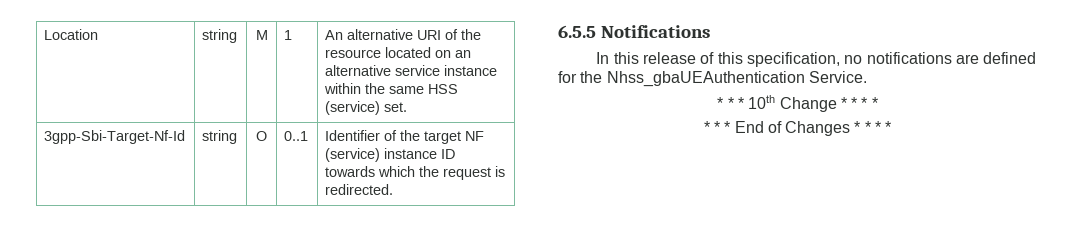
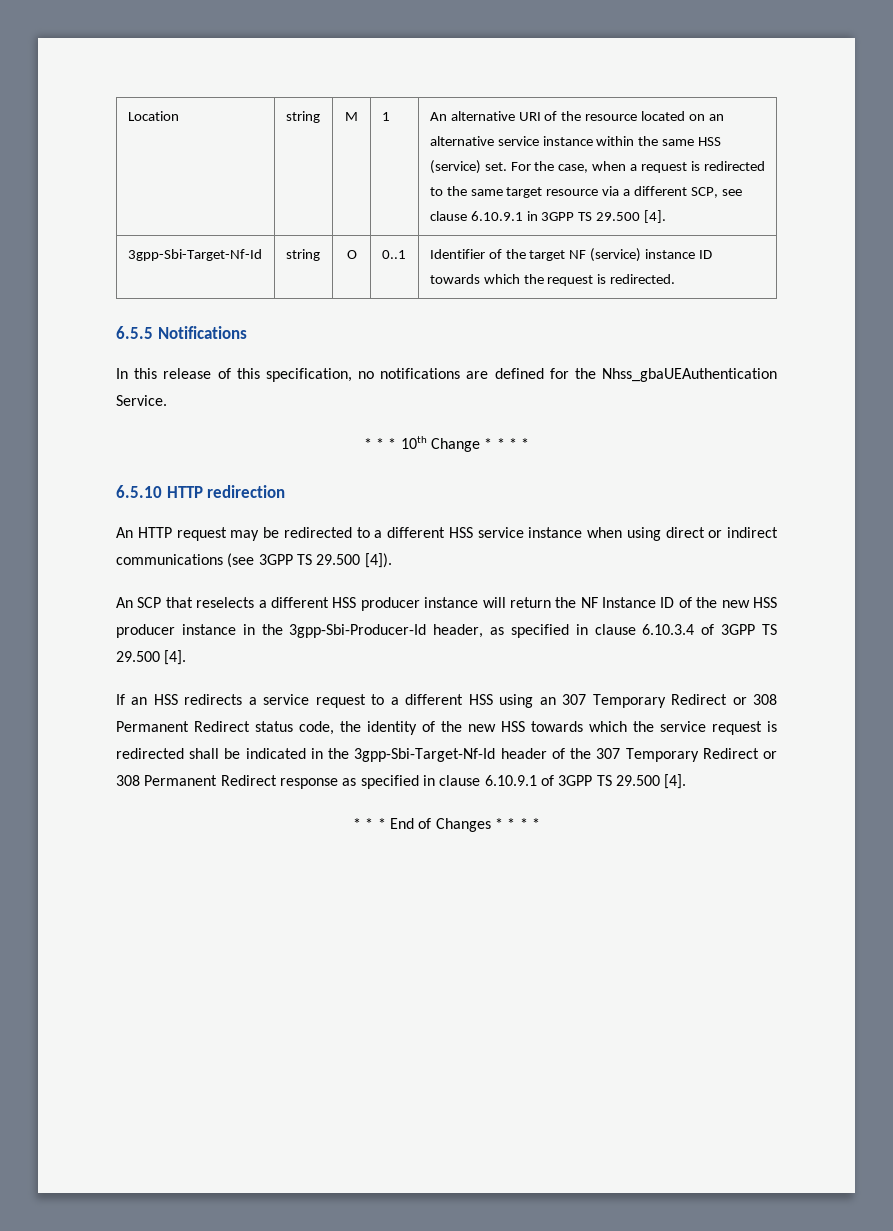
+ For the case, when a request is redirected to the same target resource via a different SCP, see clause 6.10.9.1 in 3GPP TS 29.500 [4].
+ 6.5.10 HTTP redirection
+ An HTTP request may be redirected to a different HSS service instance when using direct or indirect communications (see 3GPP TS 29.500 [4]).
+ An SCP that reselects a different HSS producer instance will return the NF Instance ID of the new HSS producer instance in the 3gpp-Sbi-Producer-Id header, as specified in clause 6.10.3.4 of 3GPP TS 29.500 [4].
+ If an HSS redirects a service request to a different HSS using an 307 Temporary Redirect or 308 Permanent Redirect status code, the identity of the new HSS towards which the service request is redirected shall be indicated in the 3gpp-Sbi-Target-Nf-Id header of the 307 Temporary Redirect or 308 Permanent Redirect response as specified in clause 6.10.9.1 of 3GPP TS 29.500 [4].

